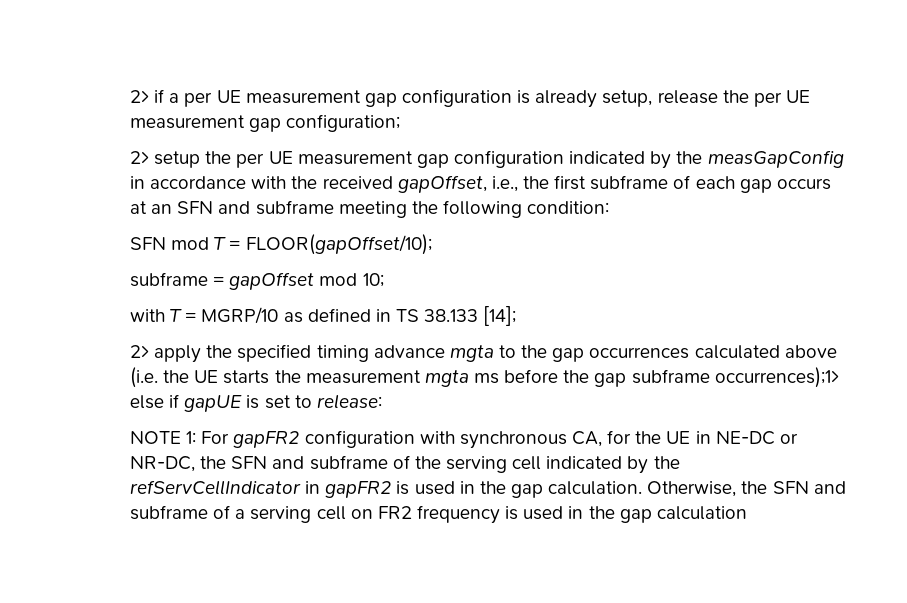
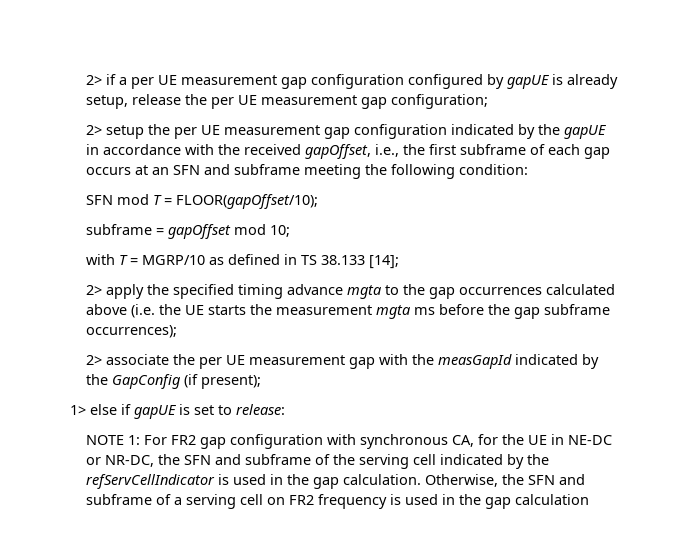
- 2> if a per UE measurement gap configuration is already setup, release the per UE measurement gap configuration;
+ 2> if a per UE measurement gap configuration configured by gapUE is already setup, release the per UE measurement gap configuration;
- 2> setup the per UE measurement gap configuration indicated by the measGapConfig in accordance with the received gapOffset, i.e., the first subframe of each gap occurs at an SFN and subframe meeting the following condition:
+ 2> setup the per UE measurement gap configuration indicated by the gapUE in accordance with the received gapOffset, i.e., the first subframe of each gap occurs at an SFN and subframe meeting the following condition:
- 2> apply the specified timing advance mgta to the gap occurrences calculated above (i.e. the UE starts the measurement mgta ms before the gap subframe occurrences);1> else if gapUE is set to release:
+ 2> apply the specified timing advance mgta to the gap occurrences calculated above (i.e. the UE starts the measurement mgta ms before the gap subframe occurrences);
+ 2> associate the per UE measurement gap with the measGapId indicated by the GapConfig (if present);
+ 1> else if gapUE is set to release:
- NOTE 1: For gapFR2 configuration with synchronous CA, for the UE in NE-DC or NR-DC, the SFN and subframe of the serving cell indicated by the refServCellIndicator in gapFR2 is used in the gap calculation.
+ NOTE 1: For FR2 gap configuration with synchronous CA, for the UE in NE-DC or NR-DC, the SFN and subframe of the serving cell indicated by the refServCellIndicator is used in the gap calculation.

